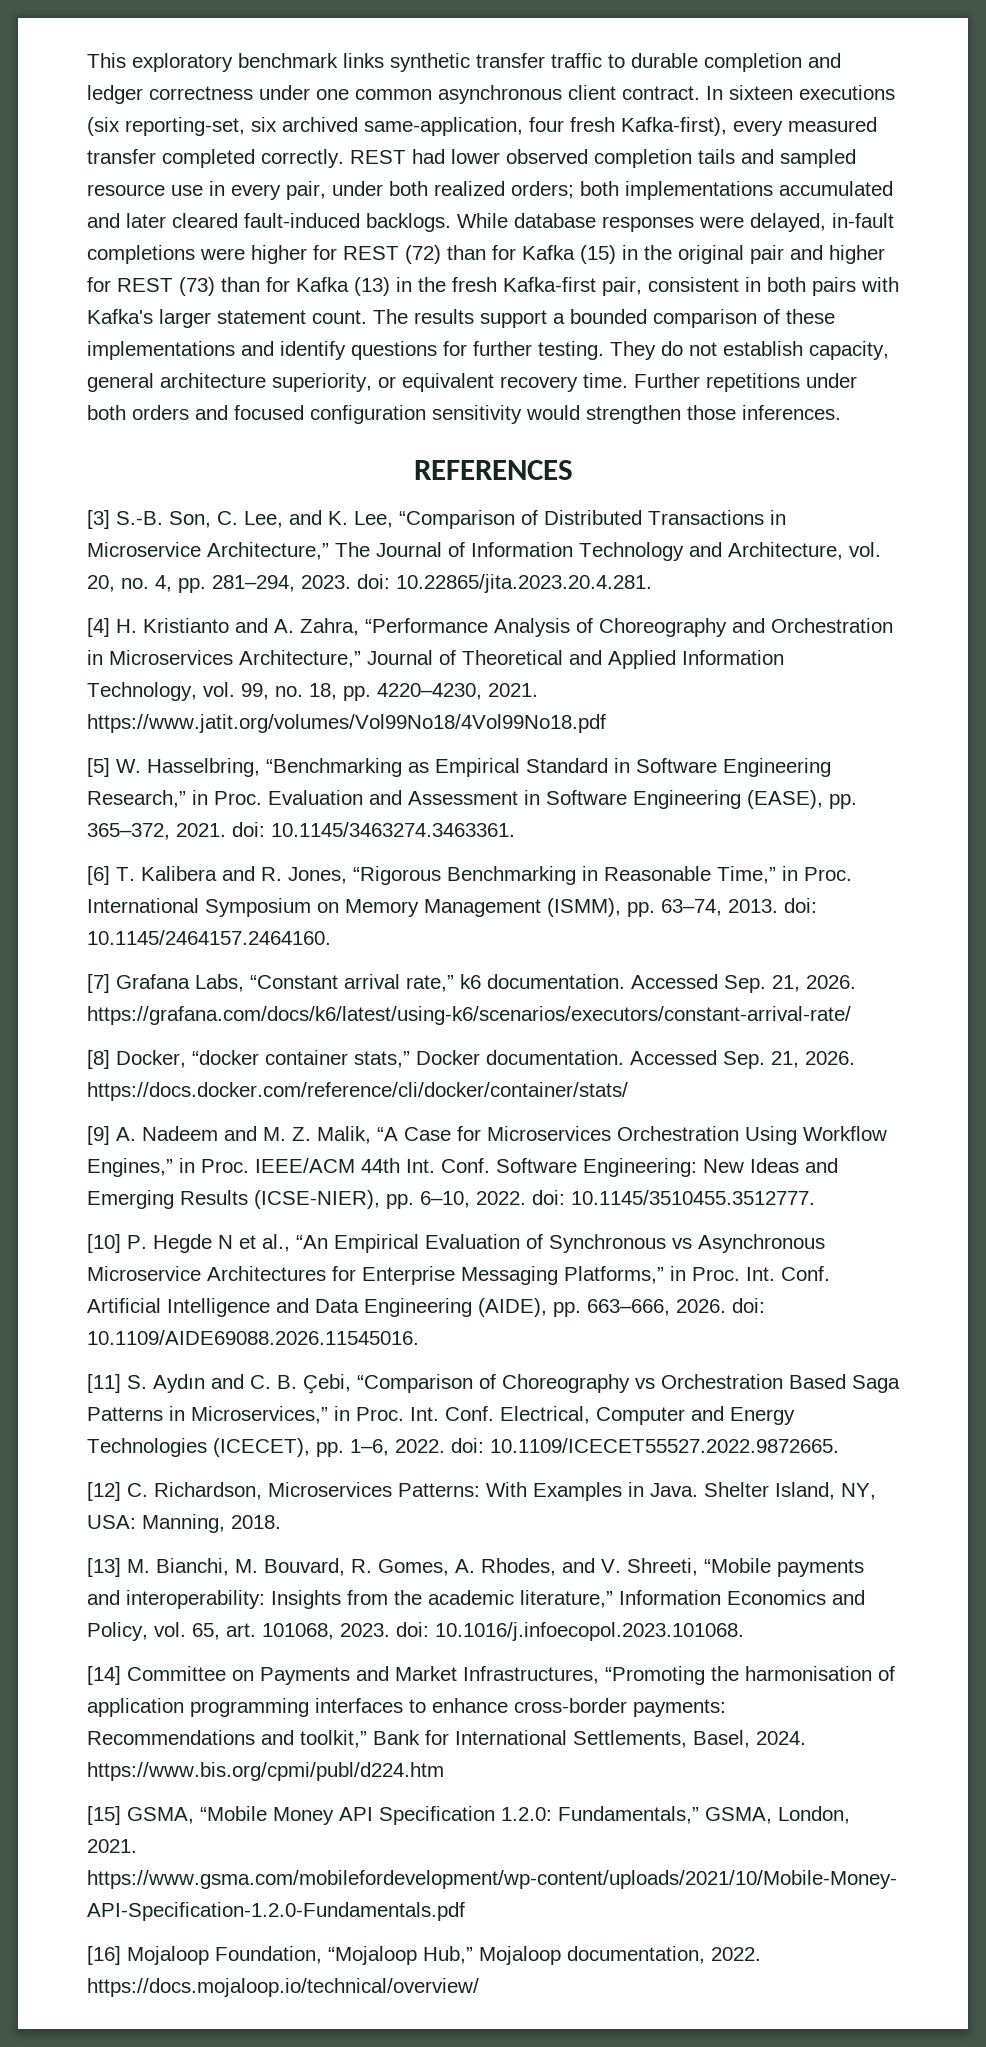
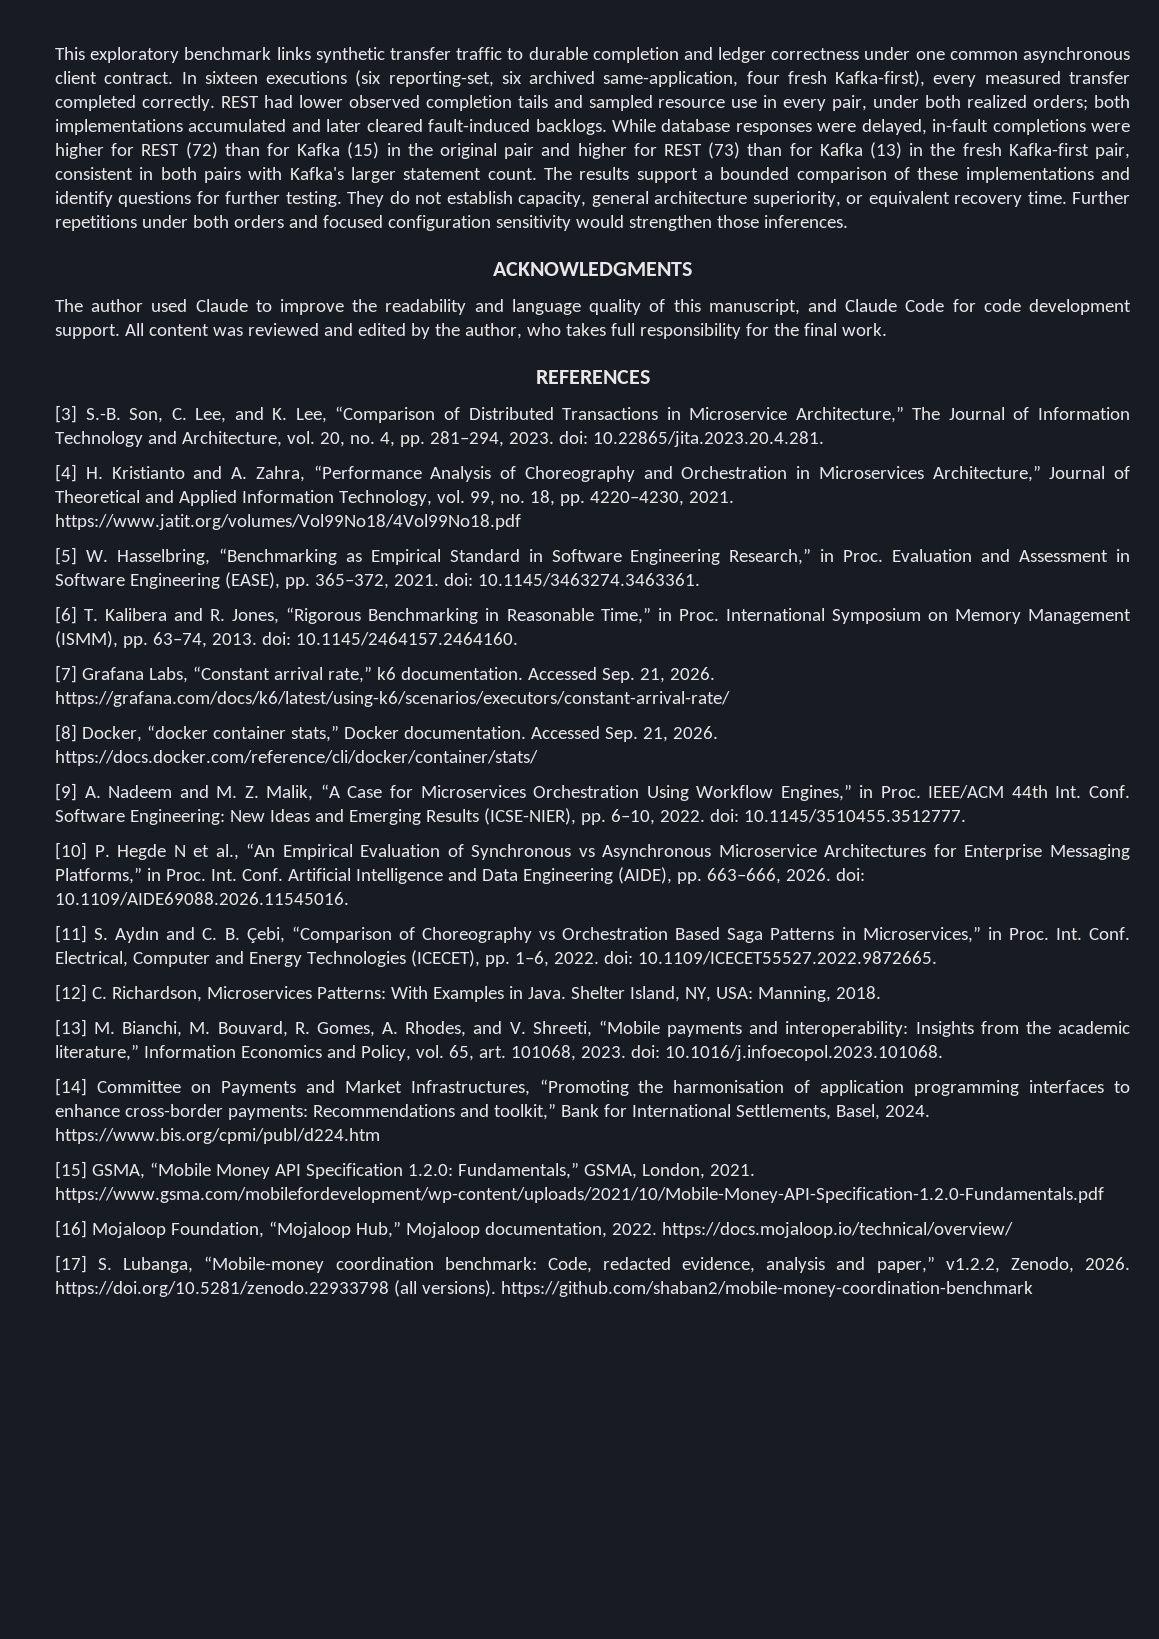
+ ACKNOWLEDGMENTS
+ The author used Claude to improve the readability and language quality of this manuscript, and Claude Code for code development support. All content was reviewed and edited by the author, who takes full responsibility for the final work.
+ [17] S. Lubanga, “Mobile-money coordination benchmark: Code, redacted evidence, analysis and paper,” v1.2.2, Zenodo, 2026. https://doi.org/10.5281/zenodo.22933798 (all versions). https://github.com/shaban2/mobile-money-coordination-benchmark

